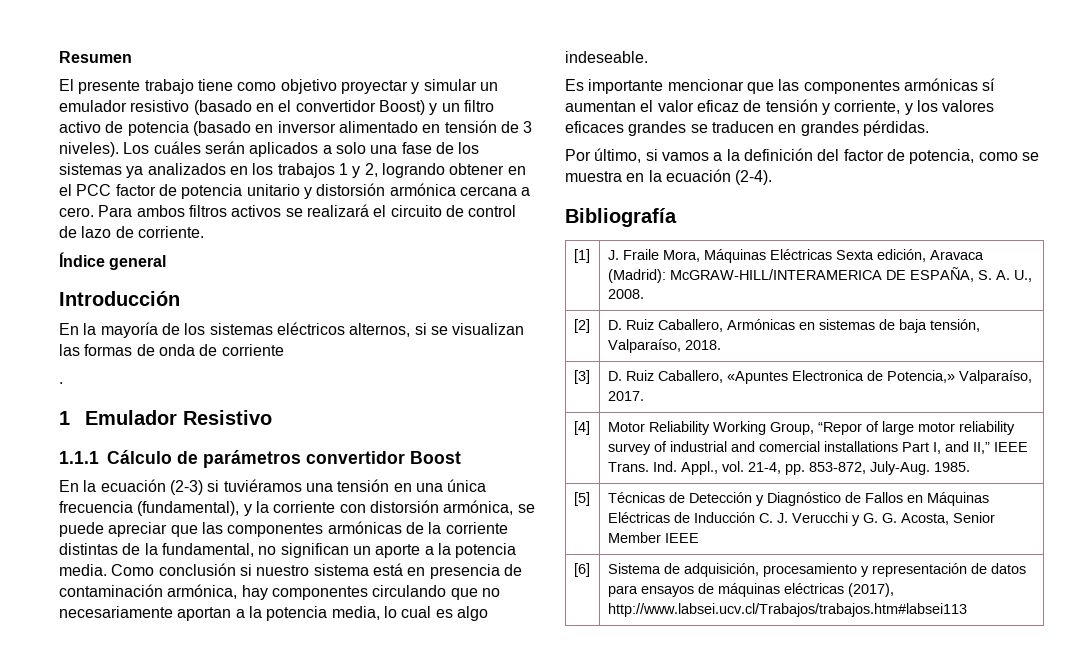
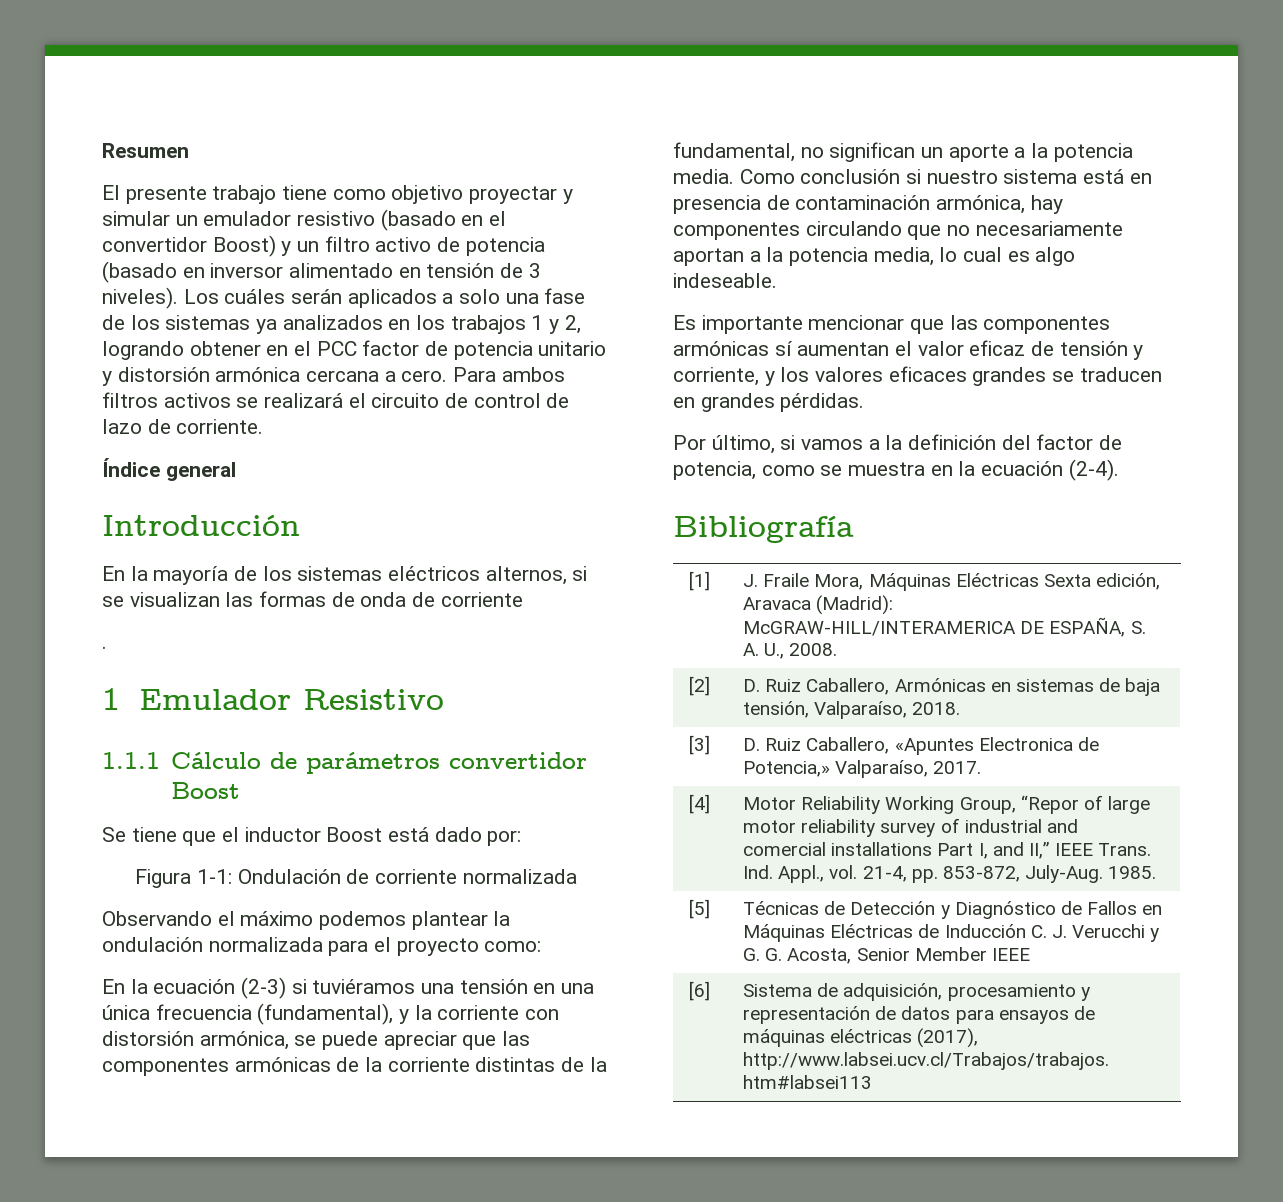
+ Se tiene que el inductor Boost está dado por:
+ Figura 1-1: Ondulación de corriente normalizada
+ Observando el máximo podemos plantear la ondulación normalizada para el proyecto como:

